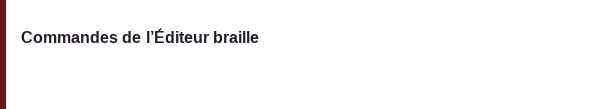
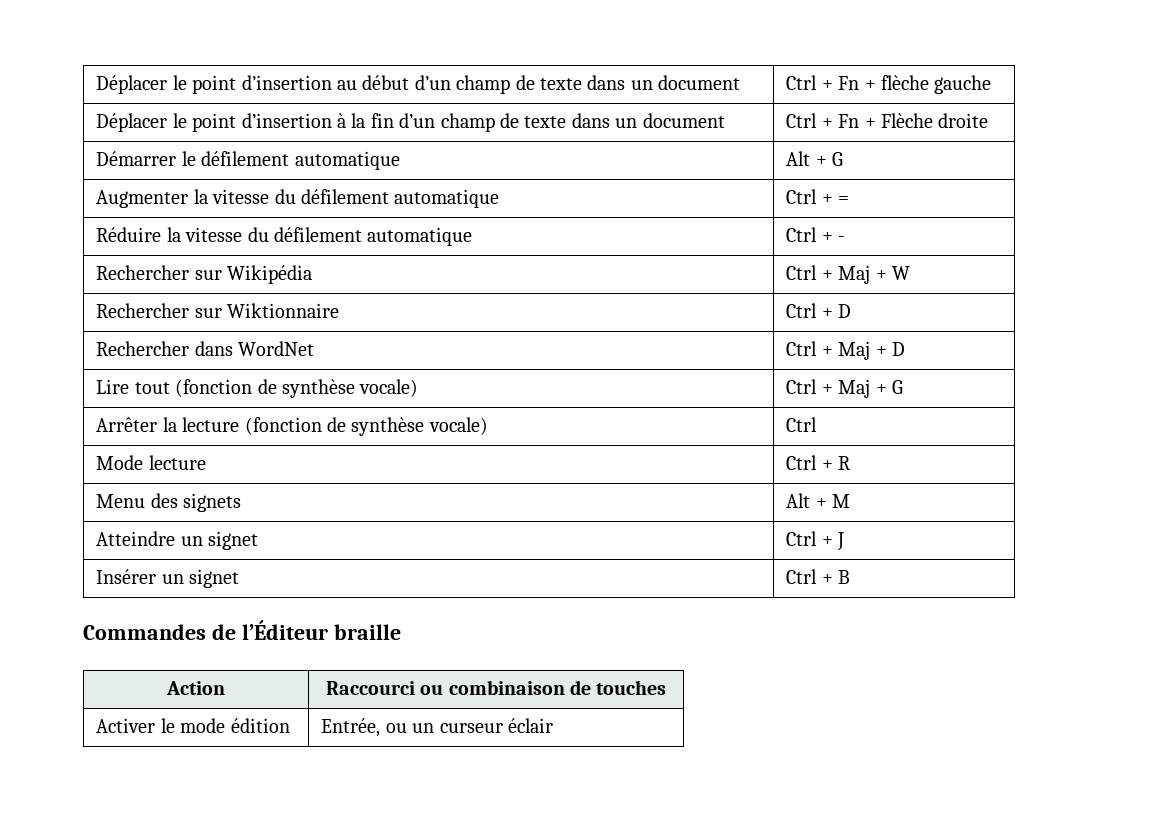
+ Déplacer le point d’insertion au début d’un champ de texte dans un document | Ctrl + Fn + flèche gauche
+ Déplacer le point d’insertion à la fin d’un champ de texte dans un document | Ctrl + Fn + Flèche droite
+ Démarrer le défilement automatique | Alt + G
+ Augmenter la vitesse du défilement automatique | Ctrl + =
+ Réduire la vitesse du défilement automatique | Ctrl + -
+ Rechercher sur Wikipédia | Ctrl + Maj + W
+ Rechercher sur Wiktionnaire | Ctrl + D
+ Rechercher dans WordNet | Ctrl + Maj + D
+ Lire tout (fonction de synthèse vocale) | Ctrl + Maj + G
+ Arrêter la lecture (fonction de synthèse vocale) | Ctrl
+ Mode lecture | Ctrl + R
+ Menu des signets | Alt + M
+ Atteindre un signet | Ctrl + J
+ Insérer un signet | Ctrl + B
  Commandes de l’Éditeur braille
+ Action | Raccourci ou combinaison de touches
+ Activer le mode édition | Entrée, ou un curseur éclair

